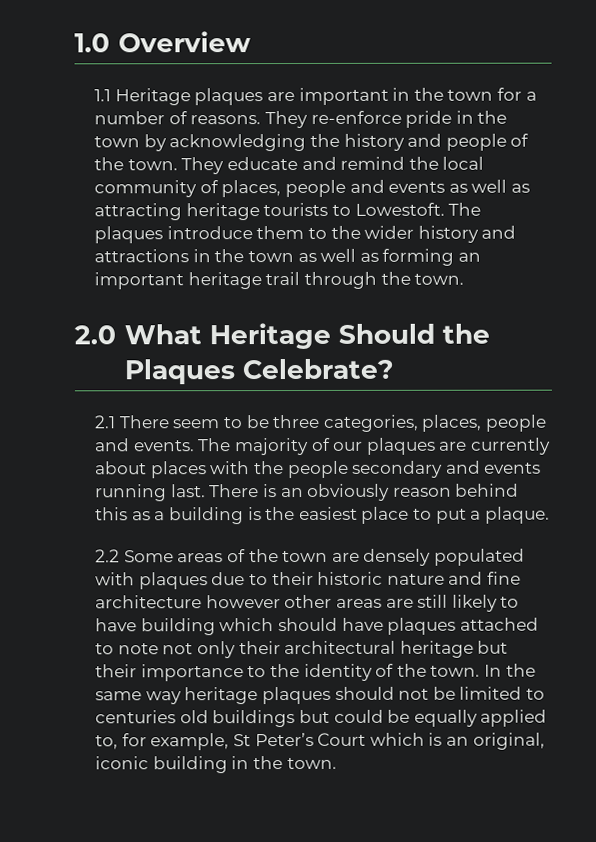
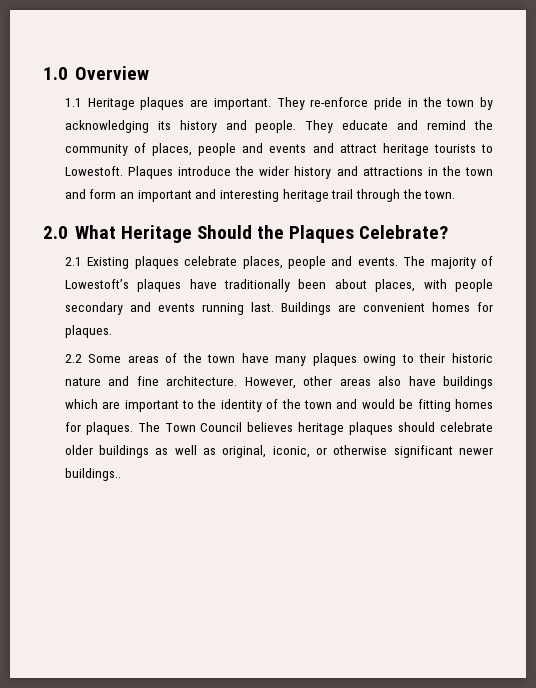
- 1.1 Heritage plaques are important in the town for a number of reasons.
+ 1.1 Heritage plaques are important.
- They re-enforce pride in the town by acknowledging the history and people of the town.
+ They re-enforce pride in the town by acknowledging its history and people.
- They educate and remind the local community of places, people and events as well as attracting heritage tourists to Lowestoft. The plaques introduce them to the wider history and attractions in the town as well as forming an important heritage trail through the town.
+ They educate and remind the community of places, people and events and attract heritage tourists to Lowestoft. Plaques introduce the wider history and attractions in the town and form an important and interesting heritage trail through the town.
- 2.1 There seem to be three categories, places, people and events.
+ 2.1 Existing plaques celebrate places, people and events.
- The majority of our plaques are currently about places with the people secondary and events running last.
+ The majority of Lowestoft’s plaques have traditionally been about places, with people secondary and events running last.
- There is an obviously reason behind this as a building is the easiest place to put a plaque.
+ Buildings are convenient homes for plaques.
- 2.2 Some areas of the town are densely populated with plaques due to their historic nature and fine architecture however other areas are still likely to have building which should have plaques attached to note not only their architectural heritage but their importance to the identity of the town. In the same way heritage plaques should not be limited to centuries old buildings but could be equally applied to, for example, St Peter’s Court which is an original, iconic building in the town.
+ 2.2 Some areas of the town have many plaques owing to their historic nature and fine architecture. However, other areas also have buildings which are important to the identity of the town and would be fitting homes for plaques. The Town Council believes heritage plaques should celebrate older buildings as well as original, iconic, or otherwise significant newer buildings..

